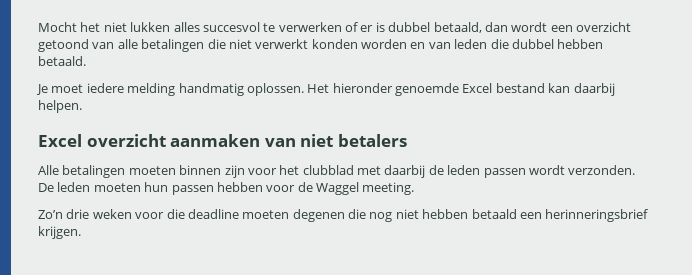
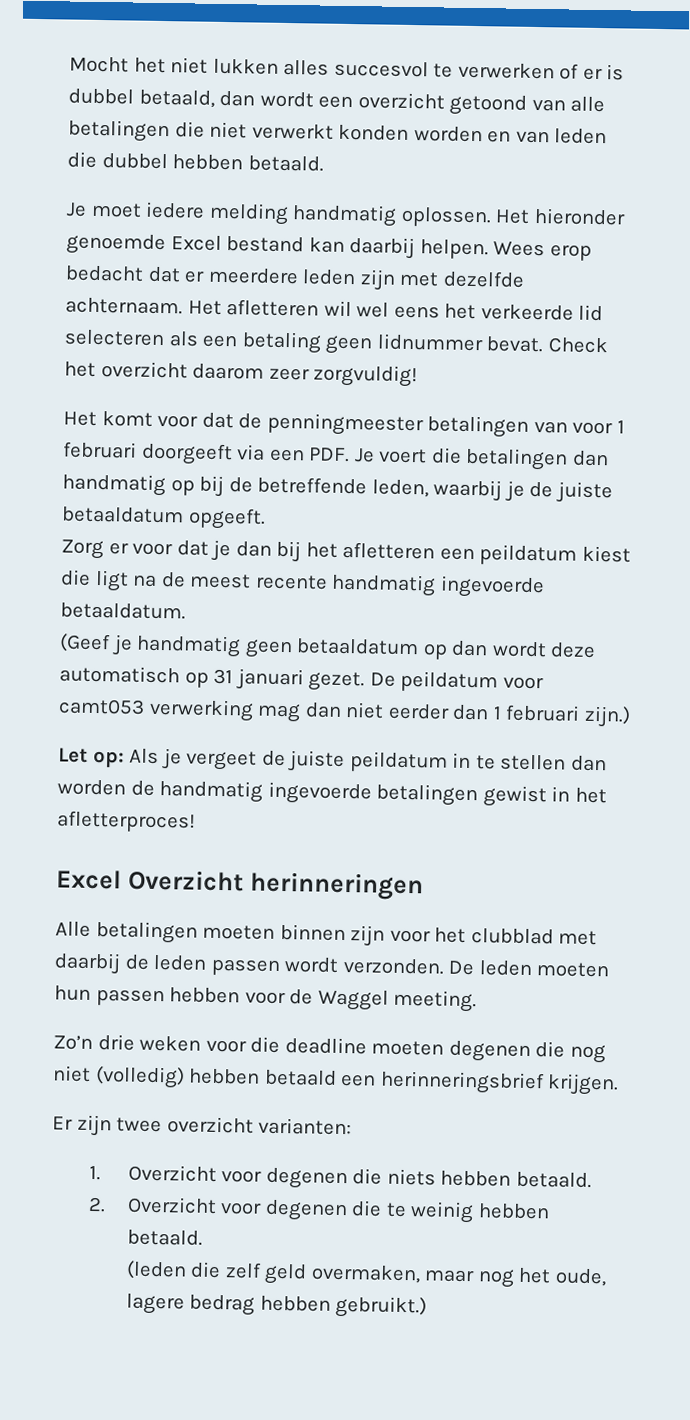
- Het hieronder genoemde Excel bestand kan daarbij helpen.
- Excel overzicht aanmaken van niet betalers
+ Het hieronder genoemde Excel bestand kan daarbij helpen. Wees erop bedacht dat er meerdere leden zijn met dezelfde achternaam. Het afletteren wil wel eens het verkeerde lid selecteren als een betaling geen lidnummer bevat. Check het overzicht daarom zeer zorgvuldig!
+ Het komt voor dat de penningmeester betalingen van voor 1 februari doorgeeft via een PDF. Je voert die betalingen dan handmatig op bij de betreffende leden, waarbij je de juiste betaaldatum opgeeft.
+ Zorg er voor dat je dan bij het afletteren een peildatum kiest die ligt na de meest recente handmatig ingevoerde betaaldatum.
+ (Geef je handmatig geen betaaldatum op dan wordt deze automatisch op 31 januari gezet. De peildatum voor camt053 verwerking mag dan niet eerder dan 1 februari zijn.)
+ Let op: Als je vergeet de juiste peildatum in te stellen dan worden de handmatig ingevoerde betalingen gewist in het afletterproces!
+ Excel Overzicht herinneringen
- Zo’n drie weken voor die deadline moeten degenen die nog niet hebben betaald een herinneringsbrief krijgen.
+ Zo’n drie weken voor die deadline moeten degenen die nog niet (volledig) hebben betaald een herinneringsbrief krijgen.
+ Er zijn twee overzicht varianten:
+ 1. Overzicht voor degenen die niets hebben betaald.
+ 2. Overzicht voor degenen die te weinig hebben betaald.
+ (leden die zelf geld overmaken, maar nog het oude, lagere bedrag hebben gebruikt.)

